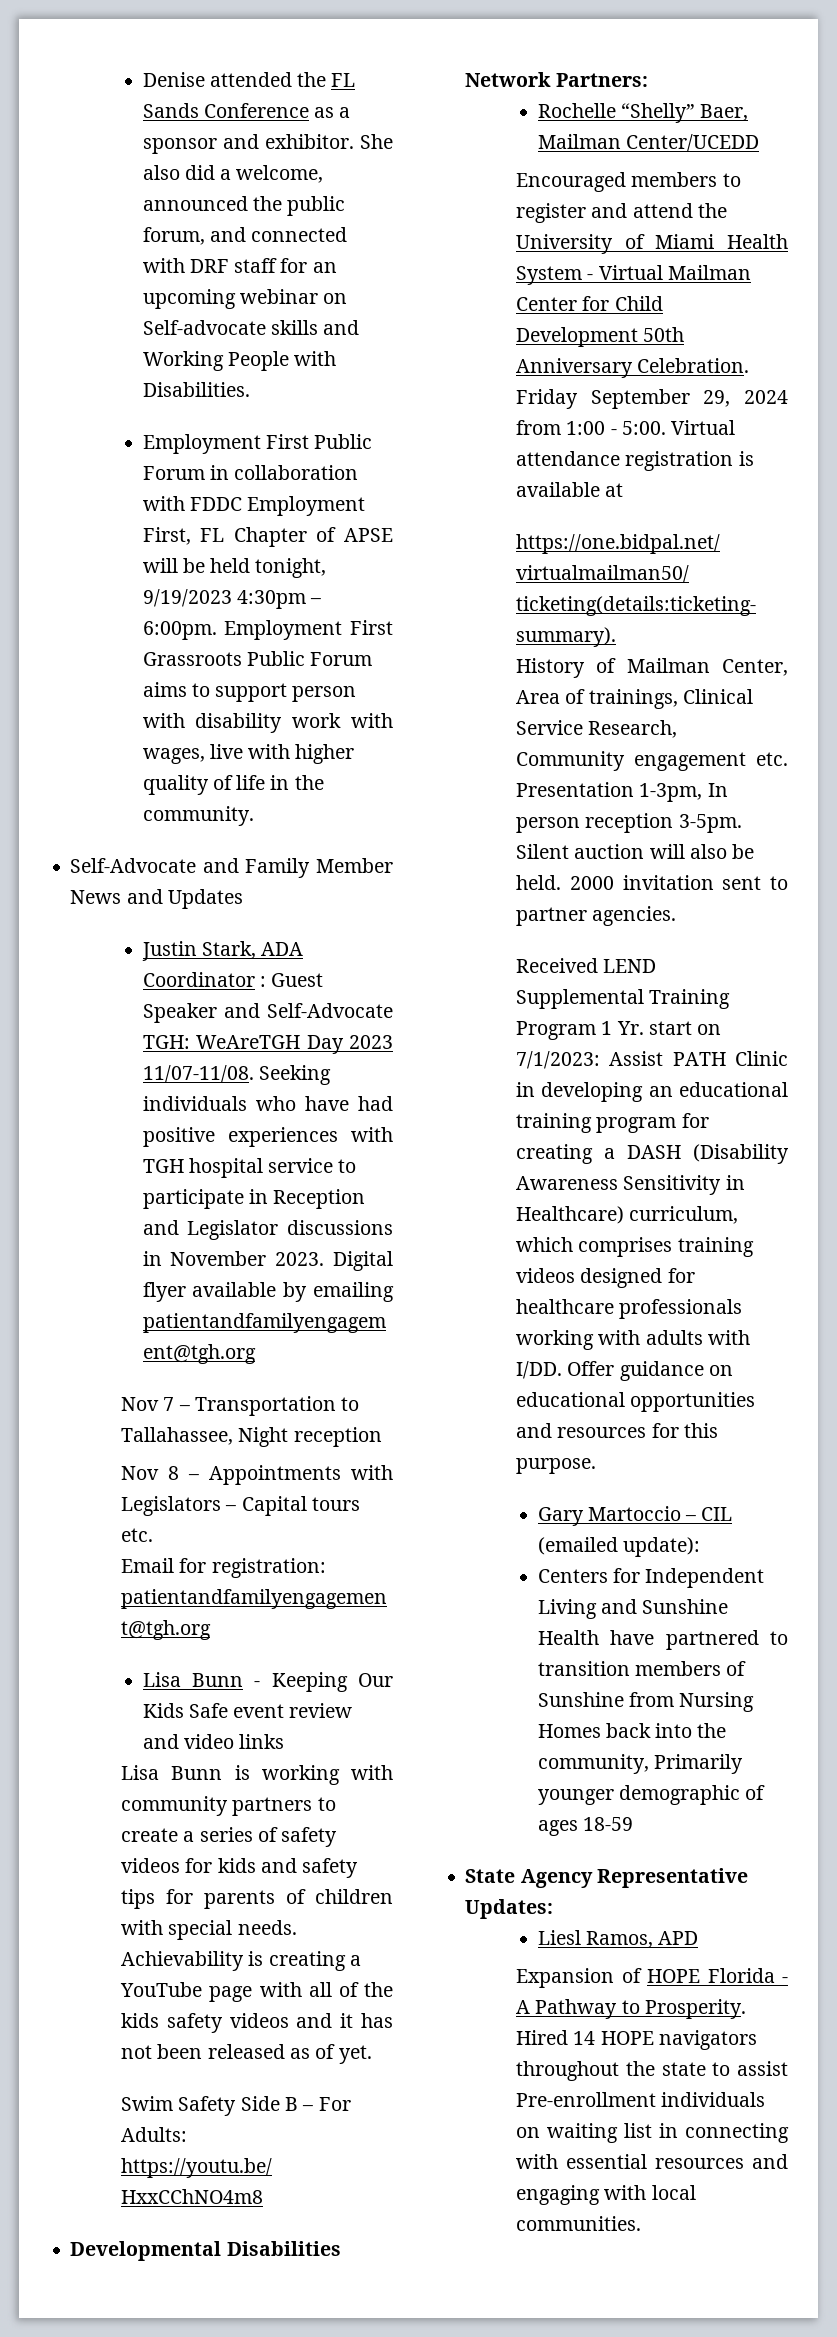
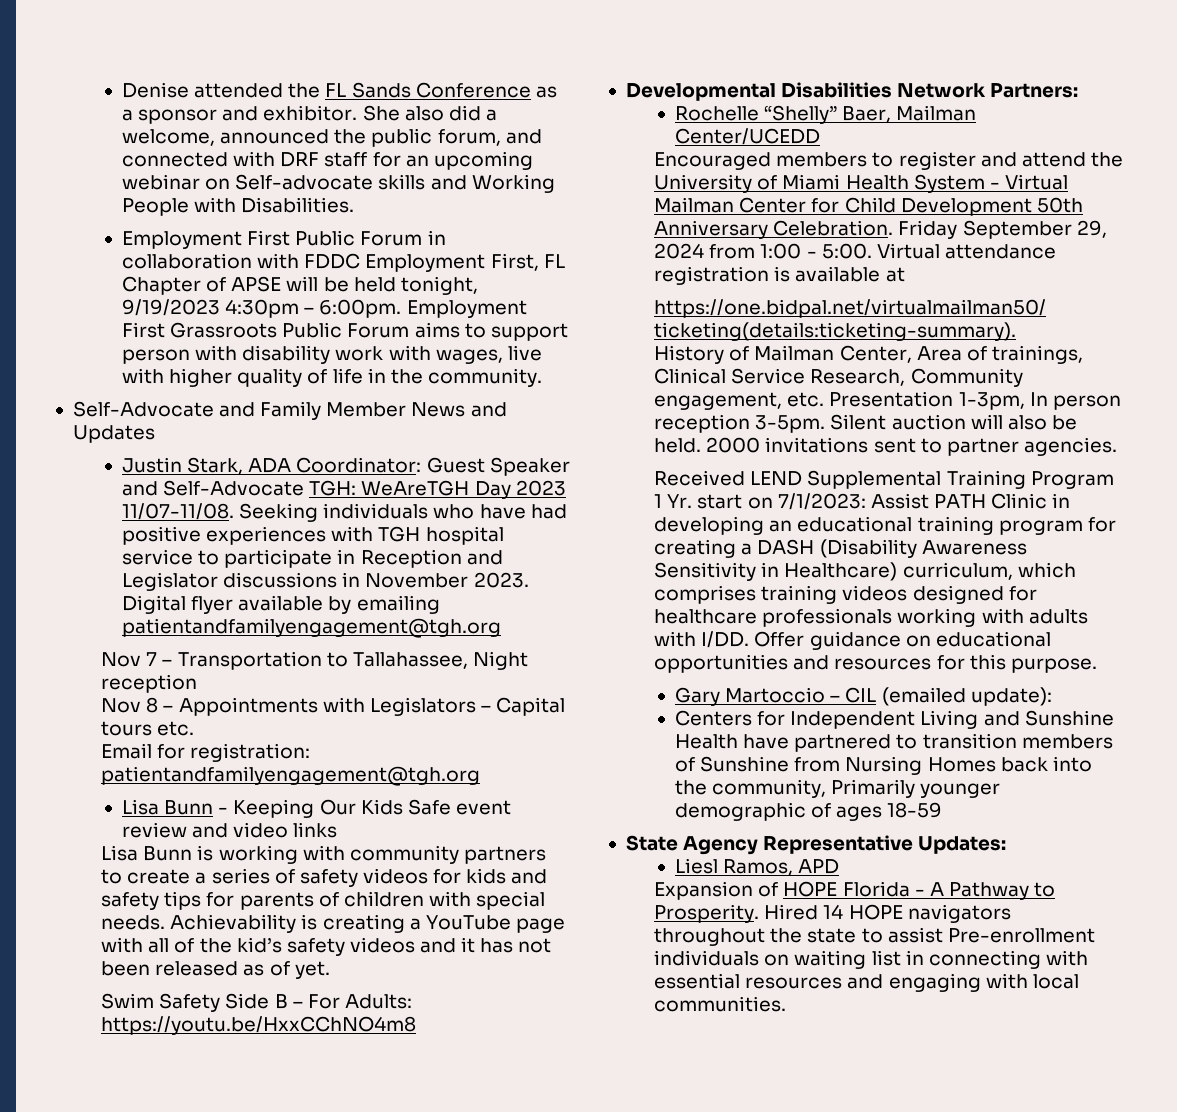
- Justin Stark, ADA Coordinator : Guest Speaker and Self-Advocate TGH: WeAreTGH Day 2023 11/07-11/08.
+ Justin Stark, ADA Coordinator: Guest Speaker and Self-Advocate TGH: WeAreTGH Day 2023 11/07-11/08.
- Achievability is creating a YouTube page with all of the kids safety videos and it has not been released as of yet.
+ Achievability is creating a YouTube page with all of the kid’s safety videos and it has not been released as of yet.
- History of Mailman Center, Area of trainings, Clinical Service Research, Community engagement etc. Presentation 1-3pm, In person reception 3-5pm.
+ History of Mailman Center, Area of trainings, Clinical Service Research, Community engagement, etc. Presentation 1-3pm, In person reception 3-5pm.
- 2000 invitation sent to partner agencies.
+ 2000 invitations sent to partner agencies.

